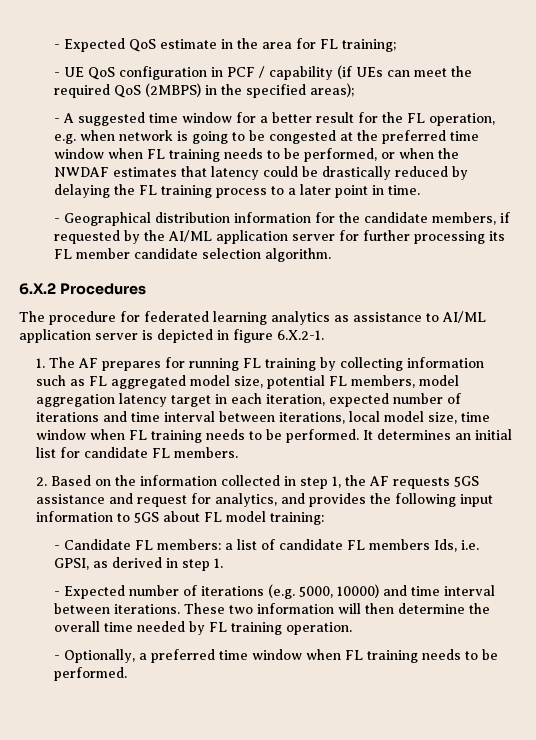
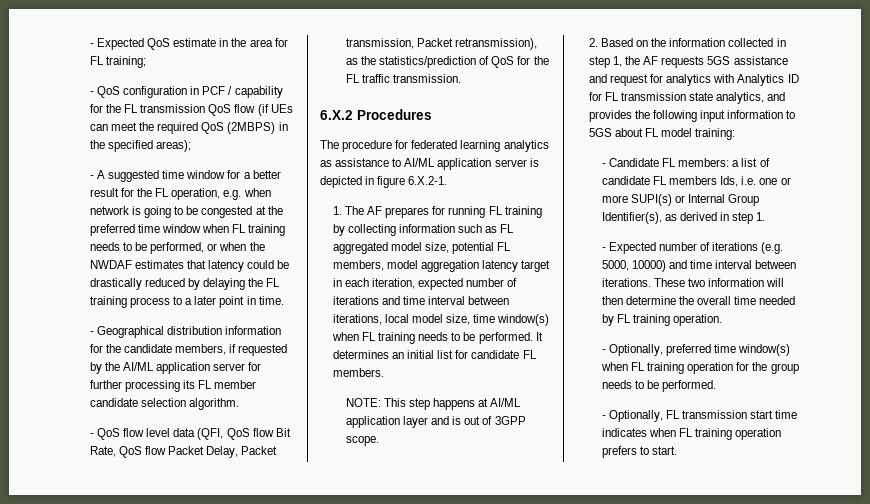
- - UE QoS configuration in PCF / capability (if UEs can meet the required QoS (2MBPS) in the specified areas);
+ - QoS configuration in PCF / capability for the FL transmission QoS flow (if UEs can meet the required QoS (2MBPS) in the specified areas);
+ - QoS flow level data (QFI, QoS flow Bit Rate, QoS flow Packet Delay, Packet transmission, Packet retransmission), as the statistics/prediction of QoS for the FL traffic transmission.
- 1. The AF prepares for running FL training by collecting information such as FL aggregated model size, potential FL members, model aggregation latency target in each iteration, expected number of iterations and time interval between iterations, local model size, time window when FL training needs to be performed.
+ 1. The AF prepares for running FL training by collecting information such as FL aggregated model size, potential FL members, model aggregation latency target in each iteration, expected number of iterations and time interval between iterations, local model size, time window(s) when FL training needs to be performed.
+ NOTE: This step happens at AI/ML application layer and is out of 3GPP scope.
- 2. Based on the information collected in step 1, the AF requests 5GS assistance and request for analytics, and provides the following input information to 5GS about FL model training:
+ 2. Based on the information collected in step 1, the AF requests 5GS assistance and request for analytics with Analytics ID for FL transmission state analytics, and provides the following input information to 5GS about FL model training:
- - Candidate FL members: a list of candidate FL members Ids, i.e. GPSI, as derived in step 1.
+ - Candidate FL members: a list of candidate FL members Ids, i.e. one or more SUPI(s) or Internal Group Identifier(s), as derived in step 1.
- - Optionally, a preferred time window when FL training needs to be performed.
+ - Optionally, preferred time window(s) when FL training operation for the group needs to be performed.
+ - Optionally, FL transmission start time indicates when FL training operation prefers to start.

